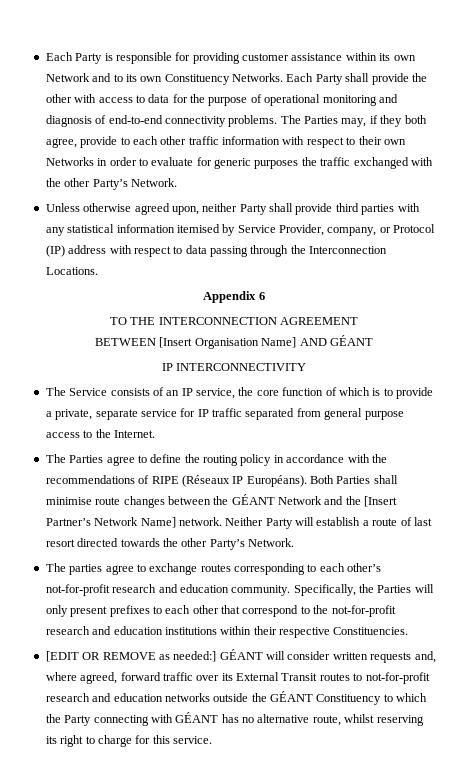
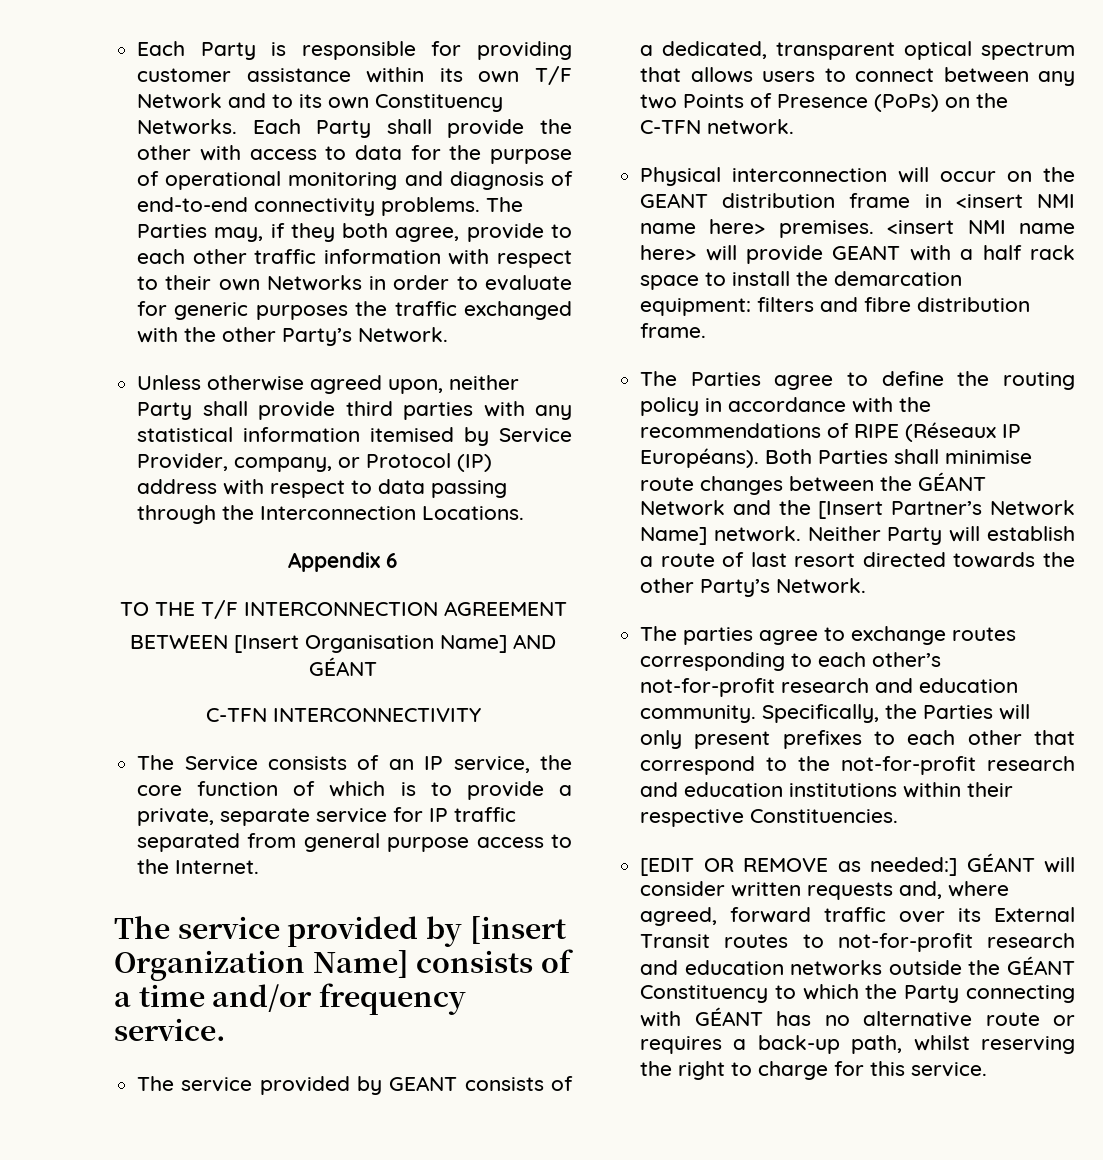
- Each Party is responsible for providing customer assistance within its own Network and to its own Constituency Networks.
+ Each Party is responsible for providing customer assistance within its own T/F Network and to its own Constituency Networks.
- TO THE INTERCONNECTION AGREEMENT
+ TO THE T/F INTERCONNECTION AGREEMENT
- IP INTERCONNECTIVITY
+ C-TFN INTERCONNECTIVITY
+ The service provided by [insert Organization Name] consists of a time and/or frequency service.
+ The service provided by GEANT consists of a dedicated, transparent optical spectrum that allows users to connect between any two Points of Presence (PoPs) on the C-TFN network.
+ Physical interconnection will occur on the GEANT distribution frame in <insert NMI name here> premises. <insert NMI name here> will provide GEANT with a half rack space to install the demarcation equipment: filters and fibre distribution frame.
- [EDIT OR REMOVE as needed:] GÉANT will consider written requests and, where agreed, forward traffic over its External Transit routes to not-for-profit research and education networks outside the GÉANT Constituency to which the Party connecting with GÉANT has no alternative route, whilst reserving its right to charge for this service.
+ [EDIT OR REMOVE as needed:] GÉANT will consider written requests and, where agreed, forward traffic over its External Transit routes to not-for-profit research and education networks outside the GÉANT Constituency to which the Party connecting with GÉANT has no alternative route or requires a back-up path, whilst reserving the right to charge for this service.

